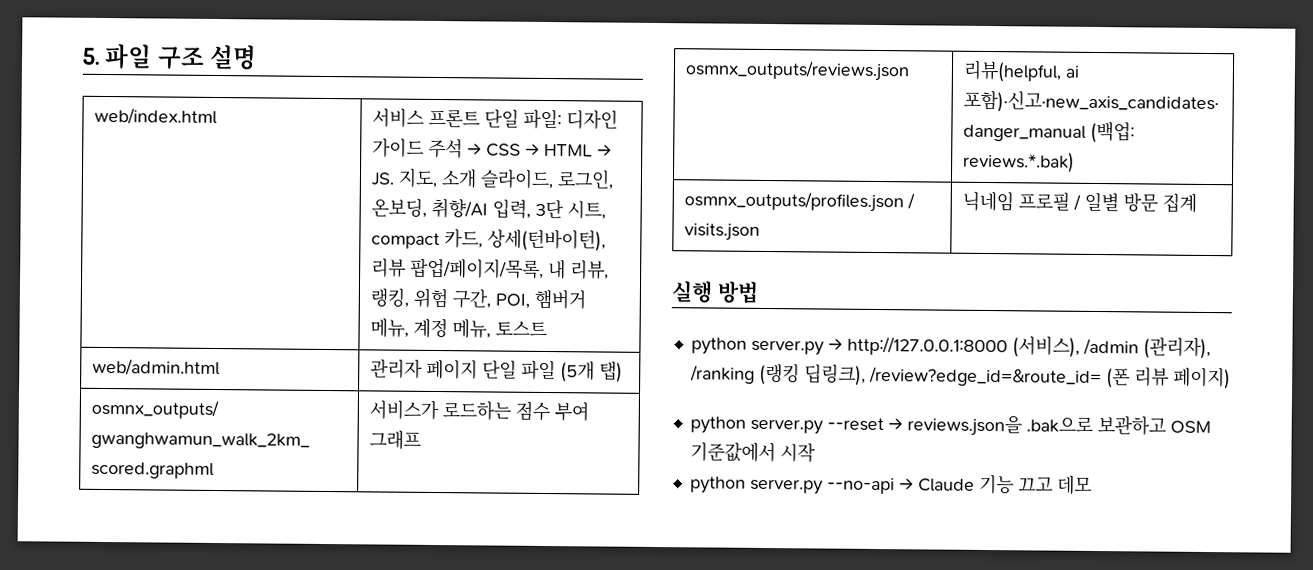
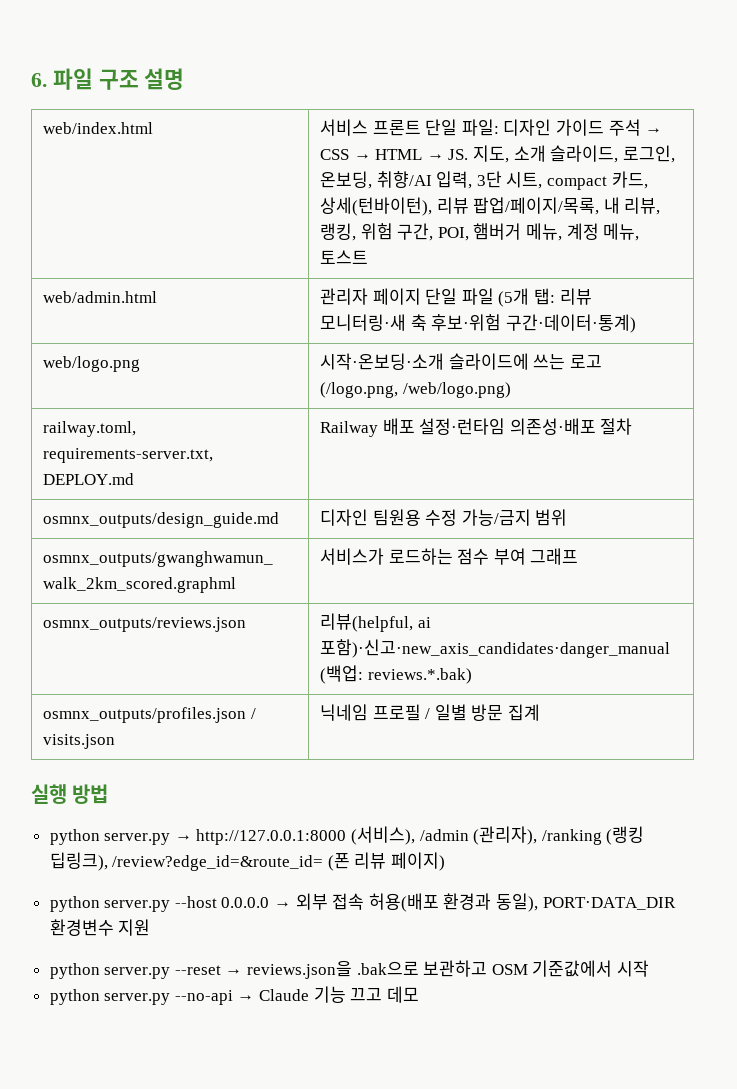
- 5. 파일 구조 설명
+ 6. 파일 구조 설명
- web/admin.html | 관리자 페이지 단일 파일 (5개 탭)
+ web/admin.html | 관리자 페이지 단일 파일 (5개 탭: 리뷰 모니터링·새 축 후보·위험 구간·데이터·통계)
+ web/logo.png | 시작·온보딩·소개 슬라이드에 쓰는 로고 (/logo.png, /web/logo.png)
+ railway.toml, requirements-server.txt, DEPLOY.md | Railway 배포 설정·런타임 의존성·배포 절차
+ osmnx_outputs/design_guide.md | 디자인 팀원용 수정 가능/금지 범위
+ python server.py --host 0.0.0.0 → 외부 접속 허용(배포 환경과 동일), PORT·DATA_DIR 환경변수 지원

